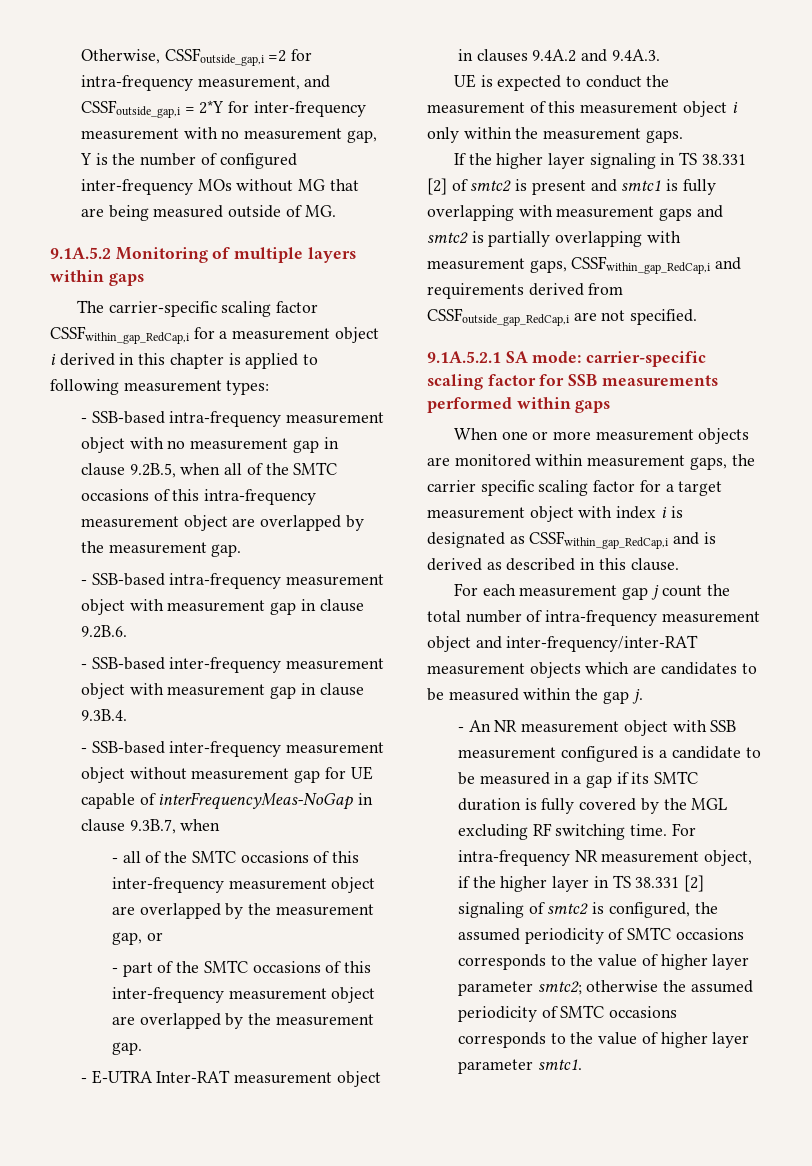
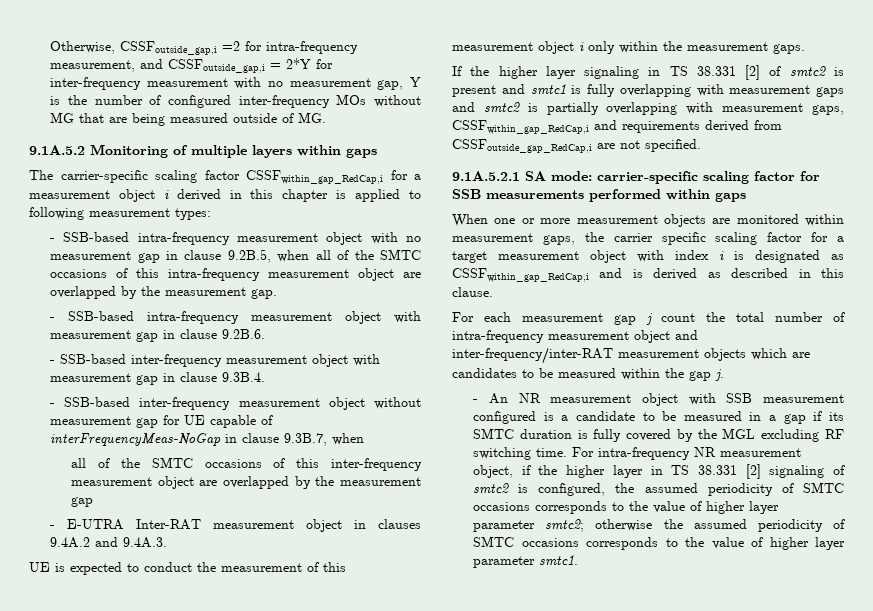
- - all of the SMTC occasions of this inter-frequency measurement object are overlapped by the measurement gap, or
- - part of the SMTC occasions of this inter-frequency measurement object are overlapped by the measurement gap.
+ all of the SMTC occasions of this inter-frequency measurement object are overlapped by the measurement gap

